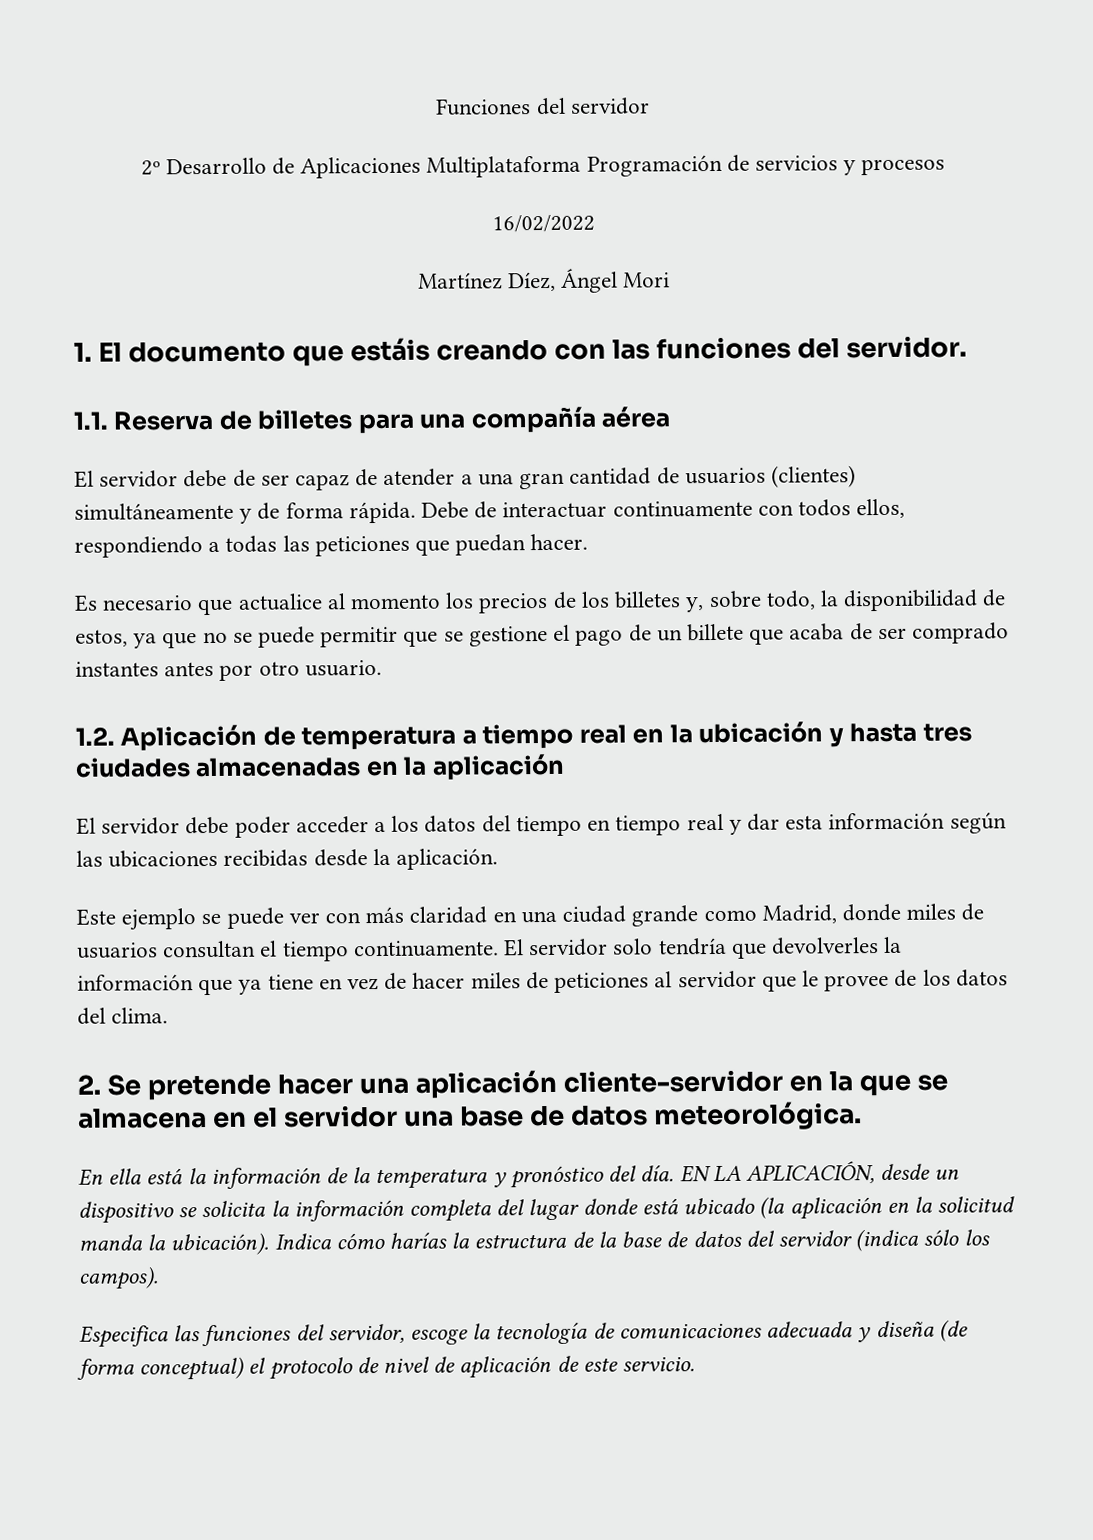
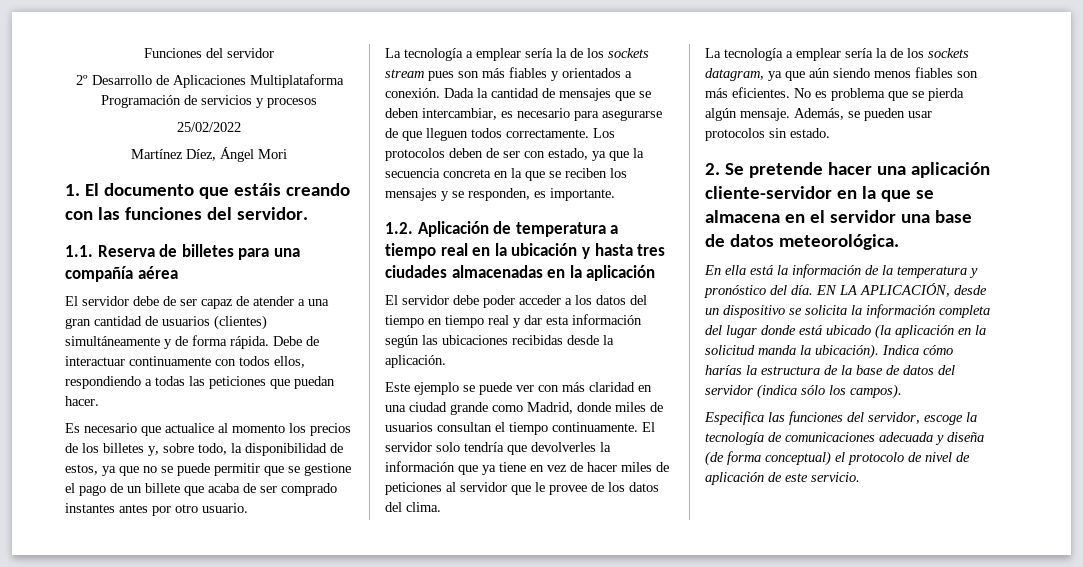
- 16/02/2022
+ 25/02/2022
+ La tecnología a emplear sería la de los sockets stream pues son más fiables y orientados a conexión. Dada la cantidad de mensajes que se deben intercambiar, es necesario para asegurarse de que lleguen todos correctamente. Los protocolos deben de ser con estado, ya que la secuencia concreta en la que se reciben los mensajes y se responden, es importante.
+ La tecnología a emplear sería la de los sockets datagram, ya que aún siendo menos fiables son más eficientes. No es problema que se pierda algún mensaje. Además, se pueden usar protocolos sin estado.

